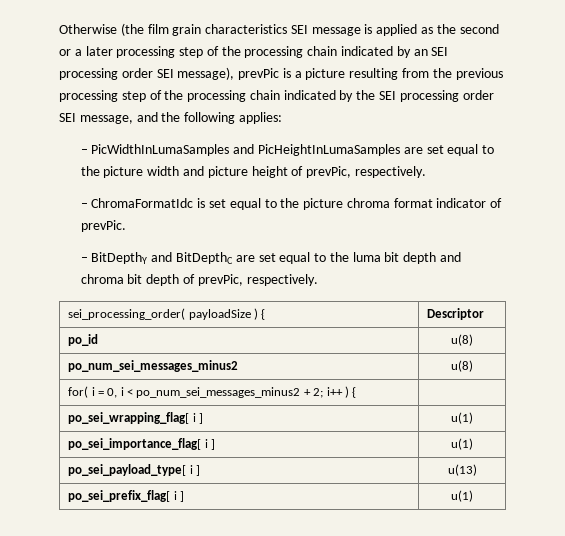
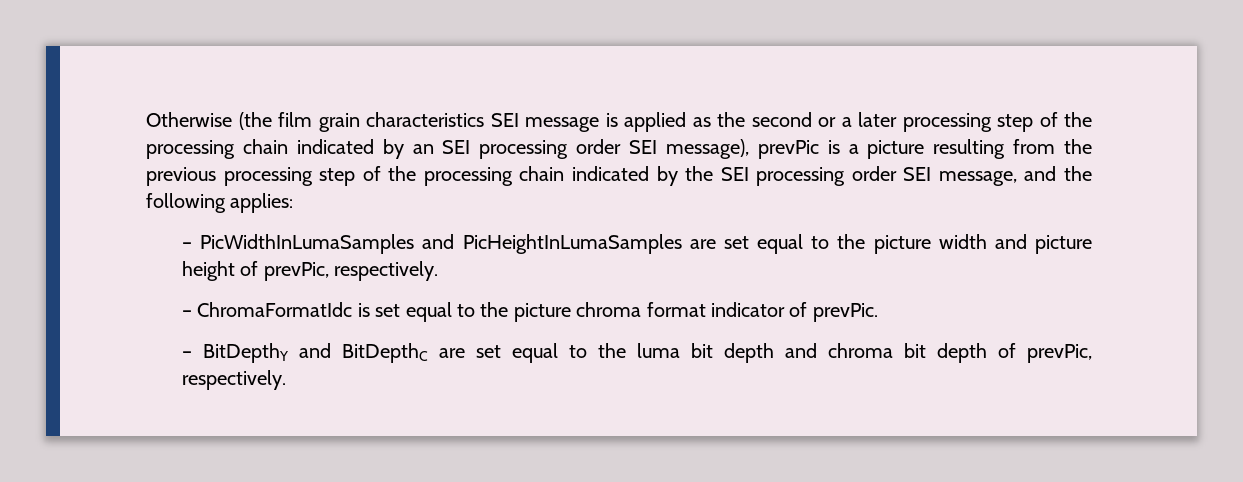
- sei_processing_order( payloadSize ) { | Descriptor
- po_id | u(8)
- po_num_sei_messages_minus2 | u(8)
- for( i = 0, i < po_num_sei_messages_minus2 + 2; i++ ) { |
- po_sei_wrapping_flag[ i ] | u(1)
- po_sei_importance_flag[ i ] | u(1)
- po_sei_payload_type[ i ] | u(13)
- po_sei_prefix_flag[ i ] | u(1)

